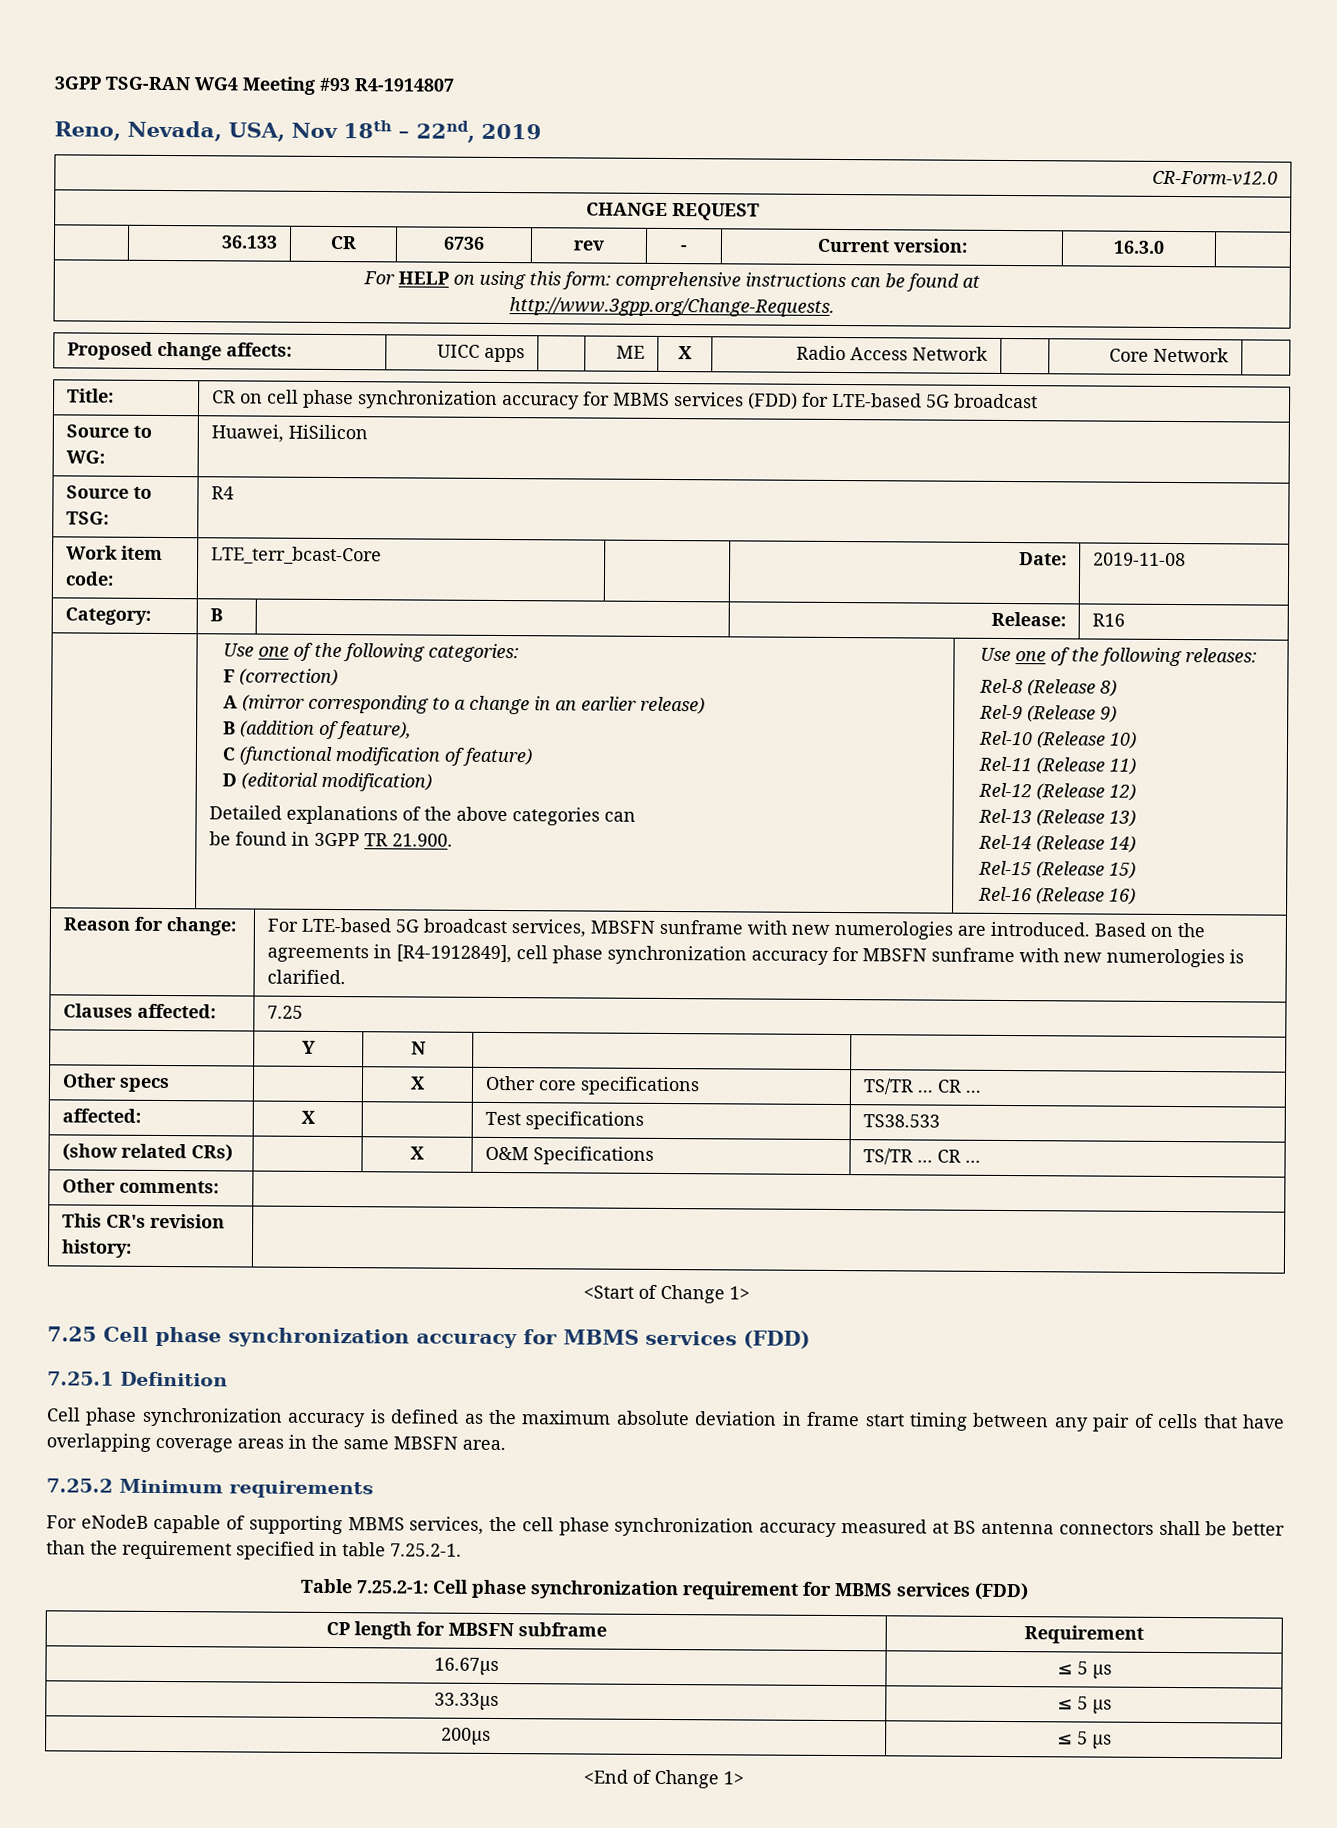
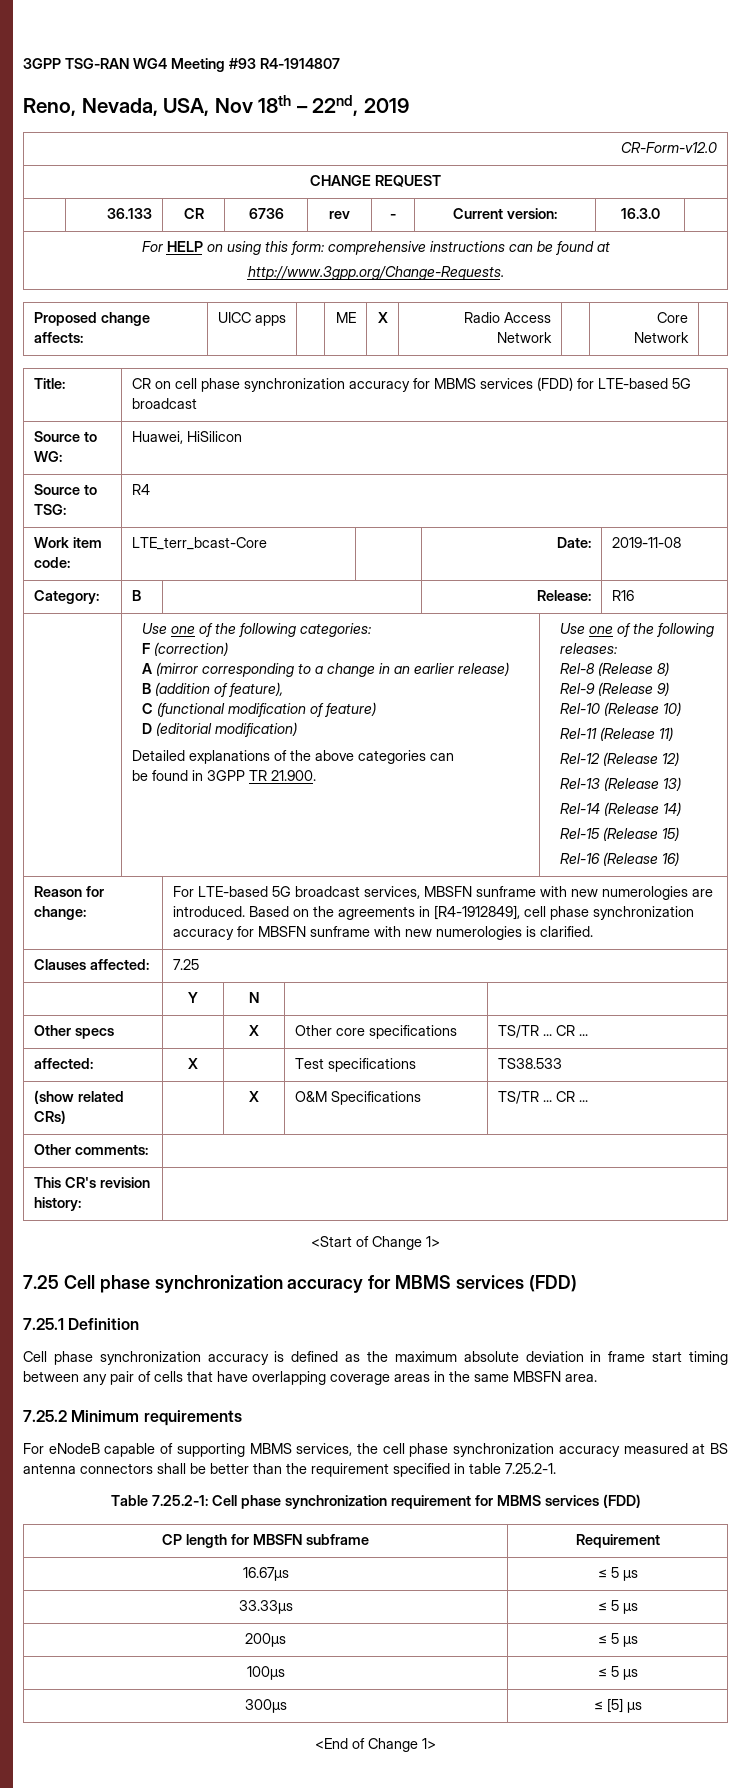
+ 100µs | ≤ 5 μs
+ 300µs | ≤ [5] μs

